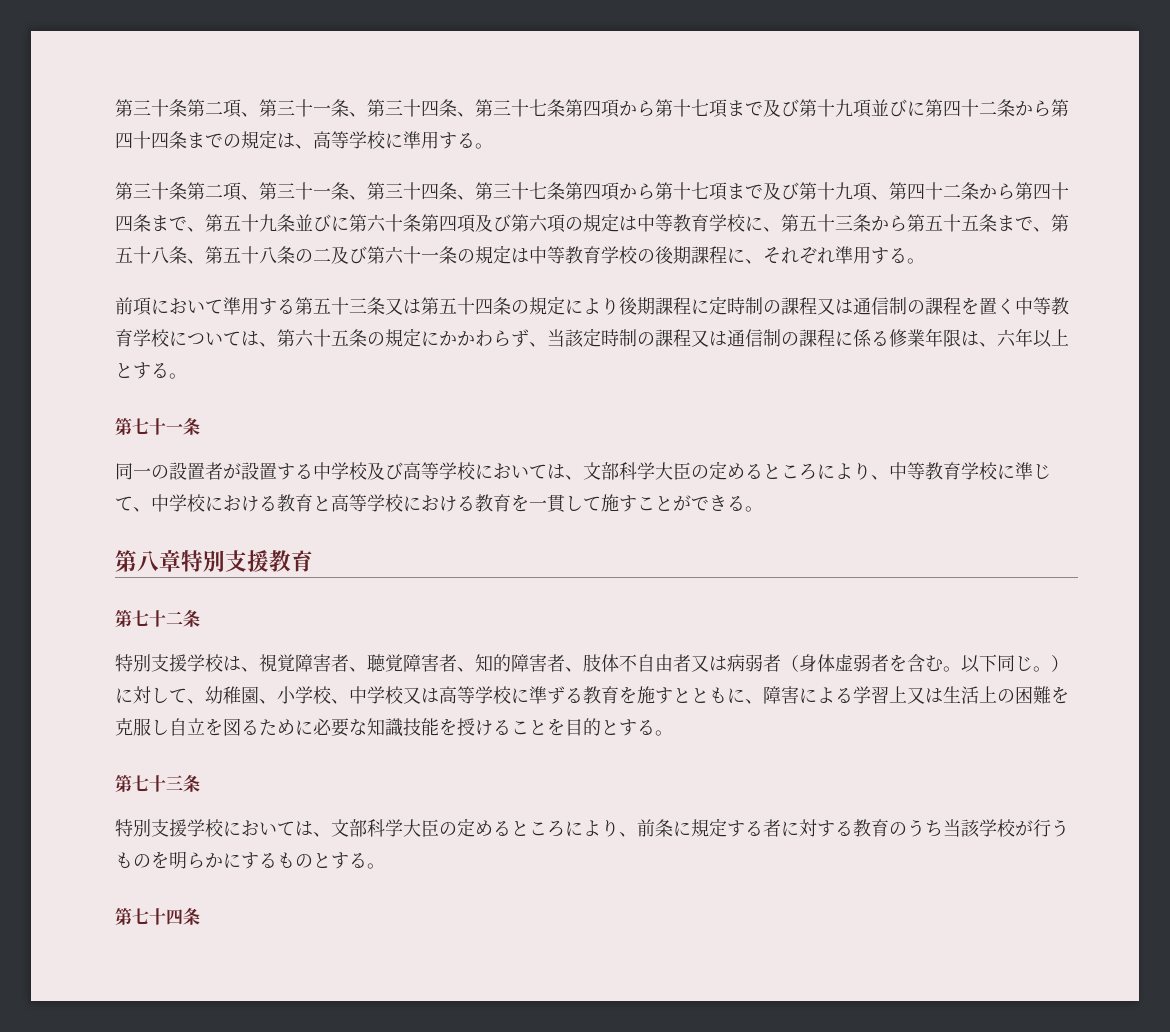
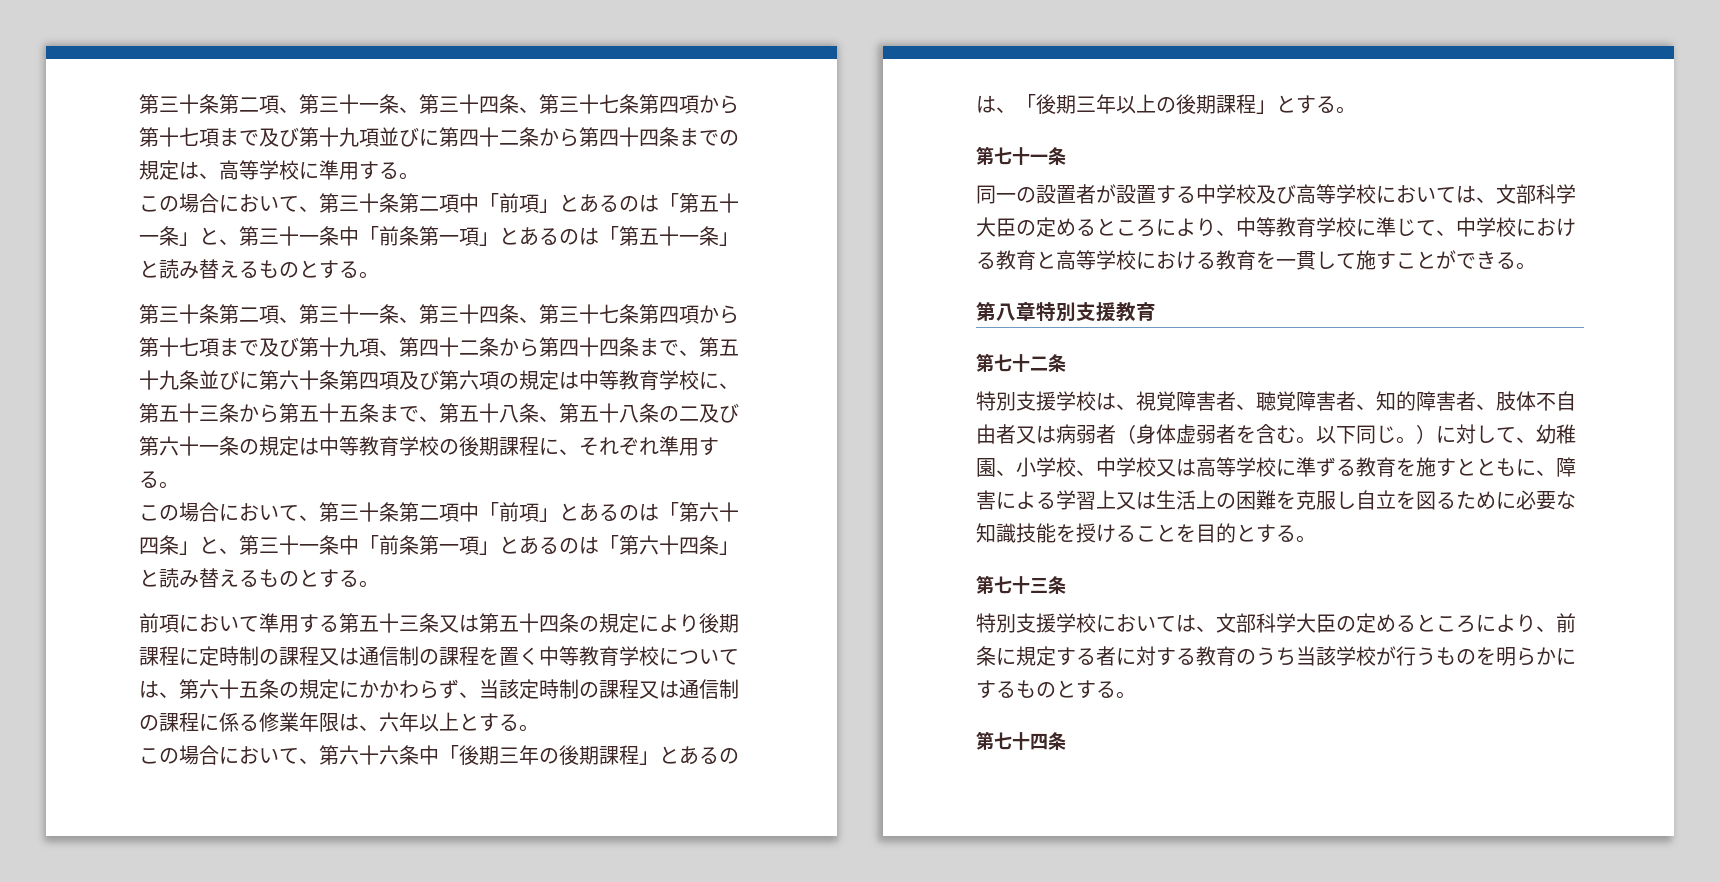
+ この場合において、第三十条第二項中「前項」とあるのは「第五十一条」と、第三十一条中「前条第一項」とあるのは「第五十一条」と読み替えるものとする。
+ この場合において、第三十条第二項中「前項」とあるのは「第六十四条」と、第三十一条中「前条第一項」とあるのは「第六十四条」と読み替えるものとする。
+ この場合において、第六十六条中「後期三年の後期課程」とあるのは、「後期三年以上の後期課程」とする。

